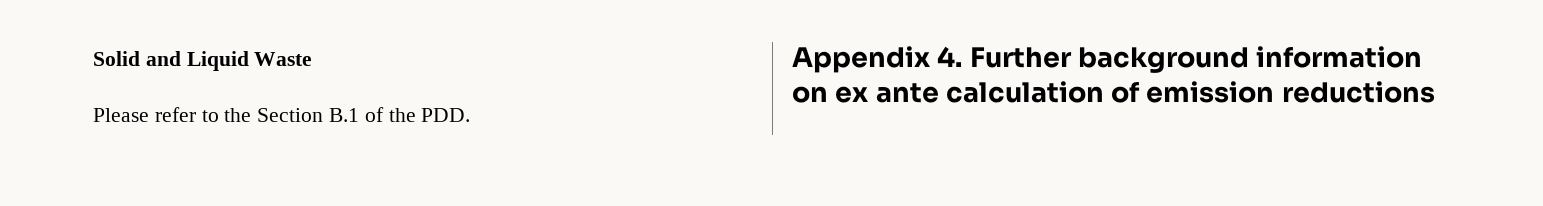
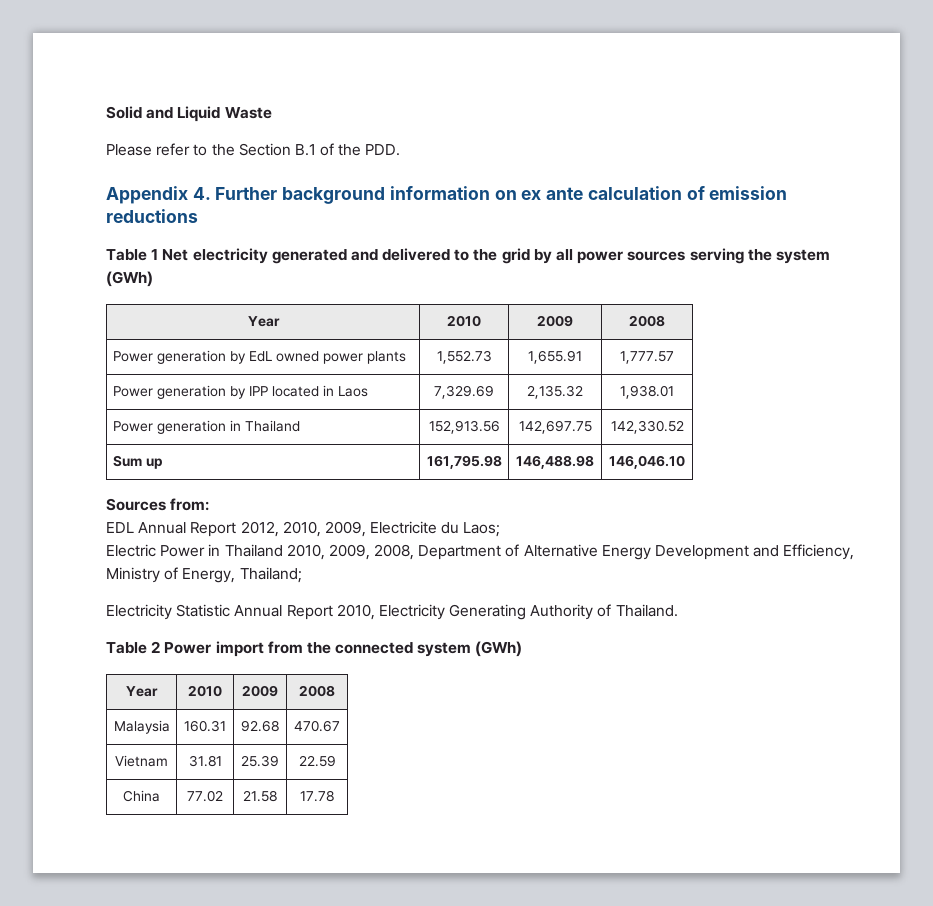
+ Table 1 Net electricity generated and delivered to the grid by all power sources serving the system (GWh)
+ Year | 2010 | 2009 | 2008
+ Power generation by EdL owned power plants | 1,552.73 | 1,655.91 | 1,777.57
+ Power generation by IPP located in Laos | 7,329.69 | 2,135.32 | 1,938.01
+ Power generation in Thailand | 152,913.56 | 142,697.75 | 142,330.52
+ Sum up | 161,795.98 | 146,488.98 | 146,046.10
+ Sources from:
+ EDL Annual Report 2012, 2010, 2009, Electricite du Laos;
+ Electric Power in Thailand 2010, 2009, 2008, Department of Alternative Energy Development and Efficiency, Ministry of Energy, Thailand;
+ Electricity Statistic Annual Report 2010, Electricity Generating Authority of Thailand.
+ Table 2 Power import from the connected system (GWh)
+ Year | 2010 | 2009 | 2008
+ Malaysia | 160.31 | 92.68 | 470.67
+ Vietnam | 31.81 | 25.39 | 22.59
+ China | 77.02 | 21.58 | 17.78

